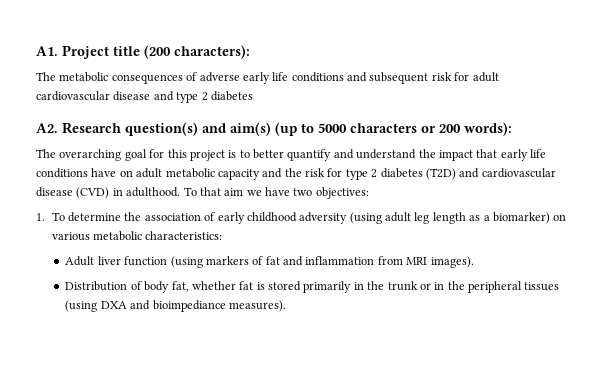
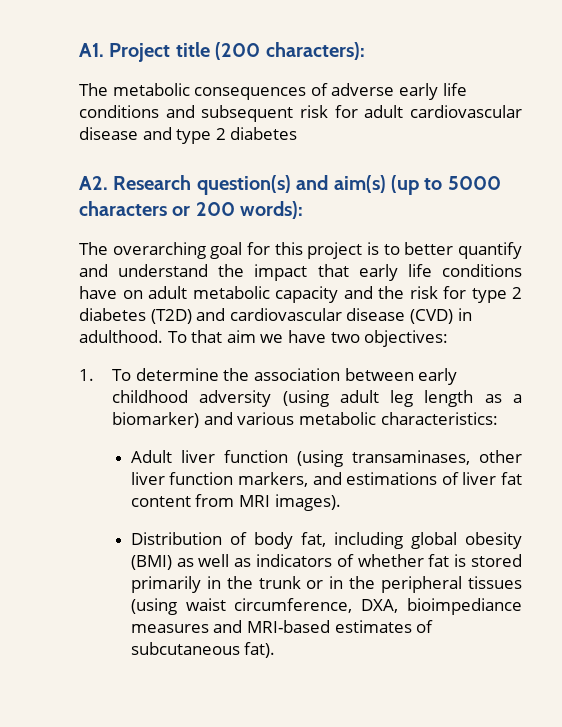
- 1. To determine the association of early childhood adversity (using adult leg length as a biomarker) on various metabolic characteristics:
+ 1. To determine the association between early childhood adversity (using adult leg length as a biomarker) and various metabolic characteristics:
- Adult liver function (using markers of fat and inflammation from MRI images).
+ Adult liver function (using transaminases, other liver function markers, and estimations of liver fat content from MRI images).
- Distribution of body fat, whether fat is stored primarily in the trunk or in the peripheral tissues (using DXA and bioimpediance measures).
+ Distribution of body fat, including global obesity (BMI) as well as indicators of whether fat is stored primarily in the trunk or in the peripheral tissues (using waist circumference, DXA, bioimpediance measures and MRI-based estimates of subcutaneous fat).

